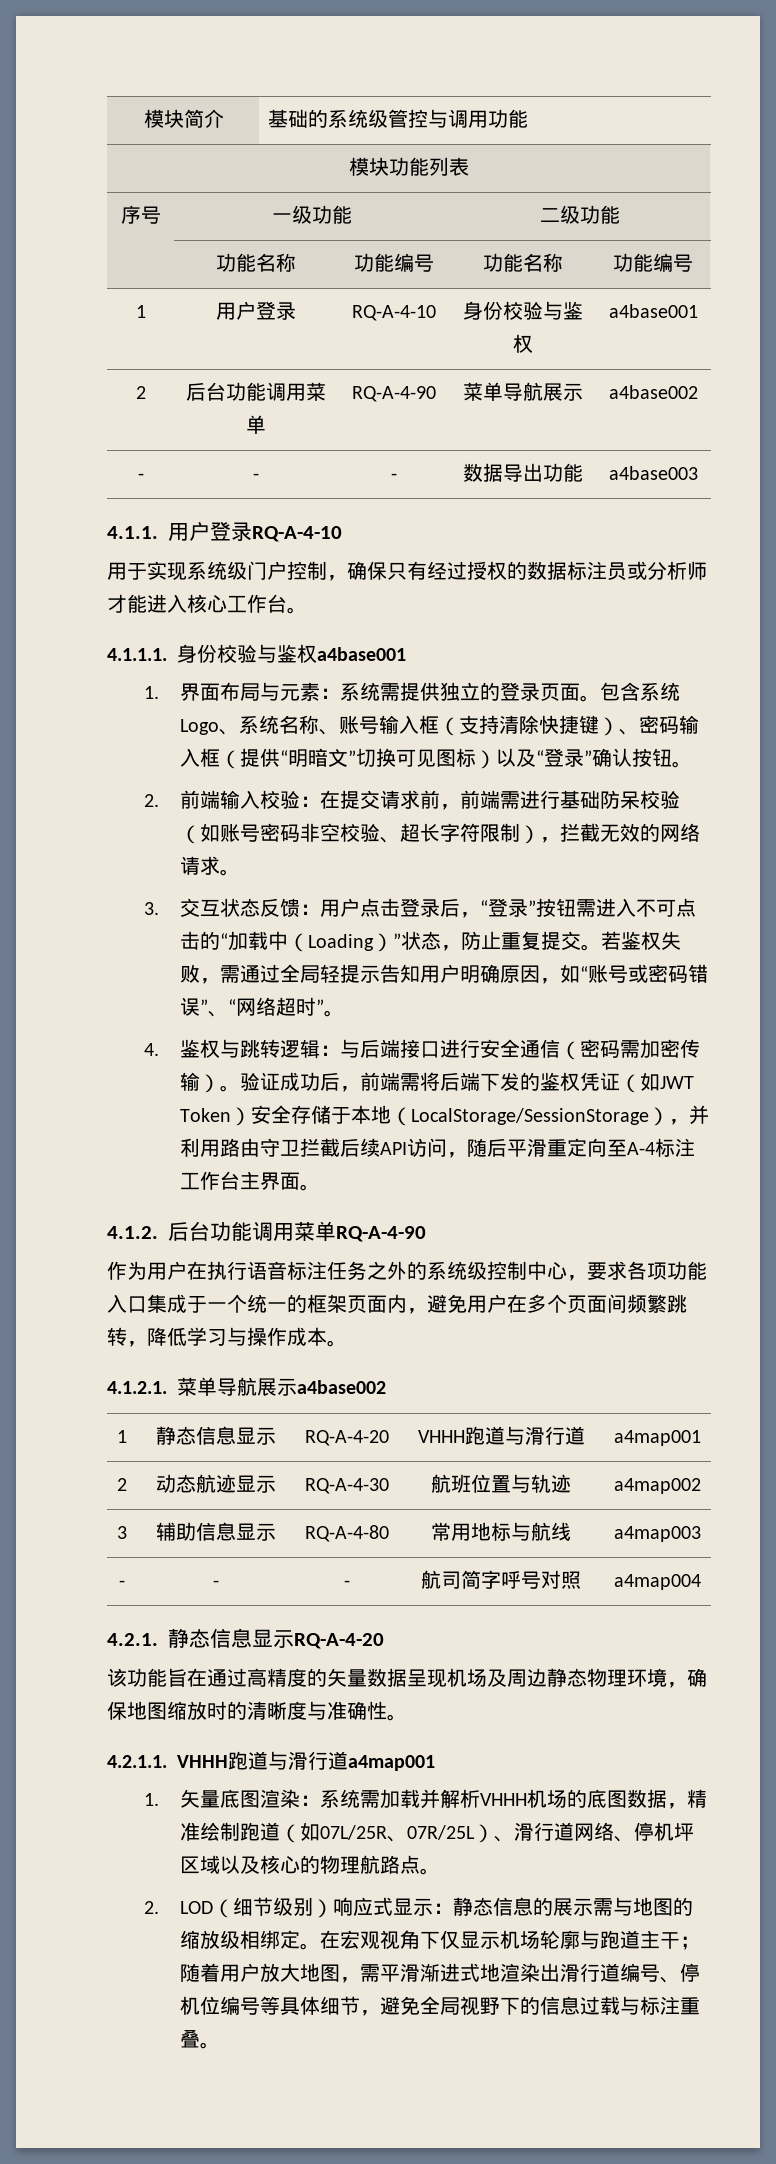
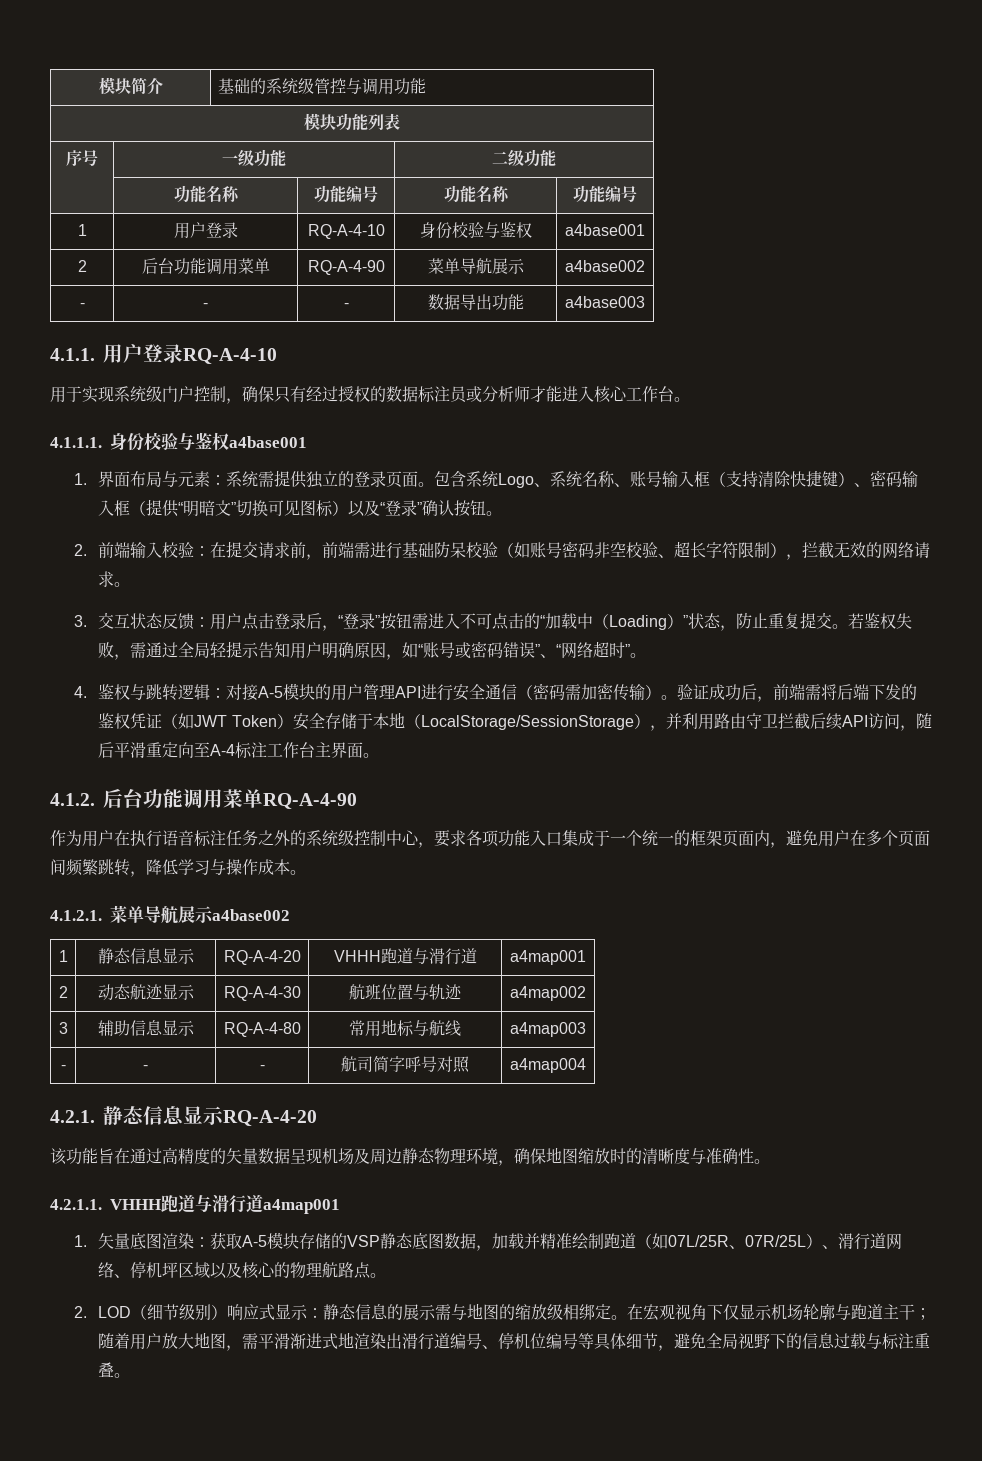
- 4.鉴权与跳转逻辑：与后端接口进行安全通信（密码需加密传输）。
+ 4.鉴权与跳转逻辑：对接A-5模块的用户管理API进行安全通信（密码需加密传输）。
- 1.矢量底图渲染：系统需加载并解析VHHH机场的底图数据，精准绘制跑道（如07L/25R、07R/25L）、滑行道网络、停机坪区域以及核心的物理航路点。
+ 1.矢量底图渲染：获取A-5模块存储的VSP静态底图数据，加载并精准绘制跑道（如07L/25R、07R/25L）、滑行道网络、停机坪区域以及核心的物理航路点。

